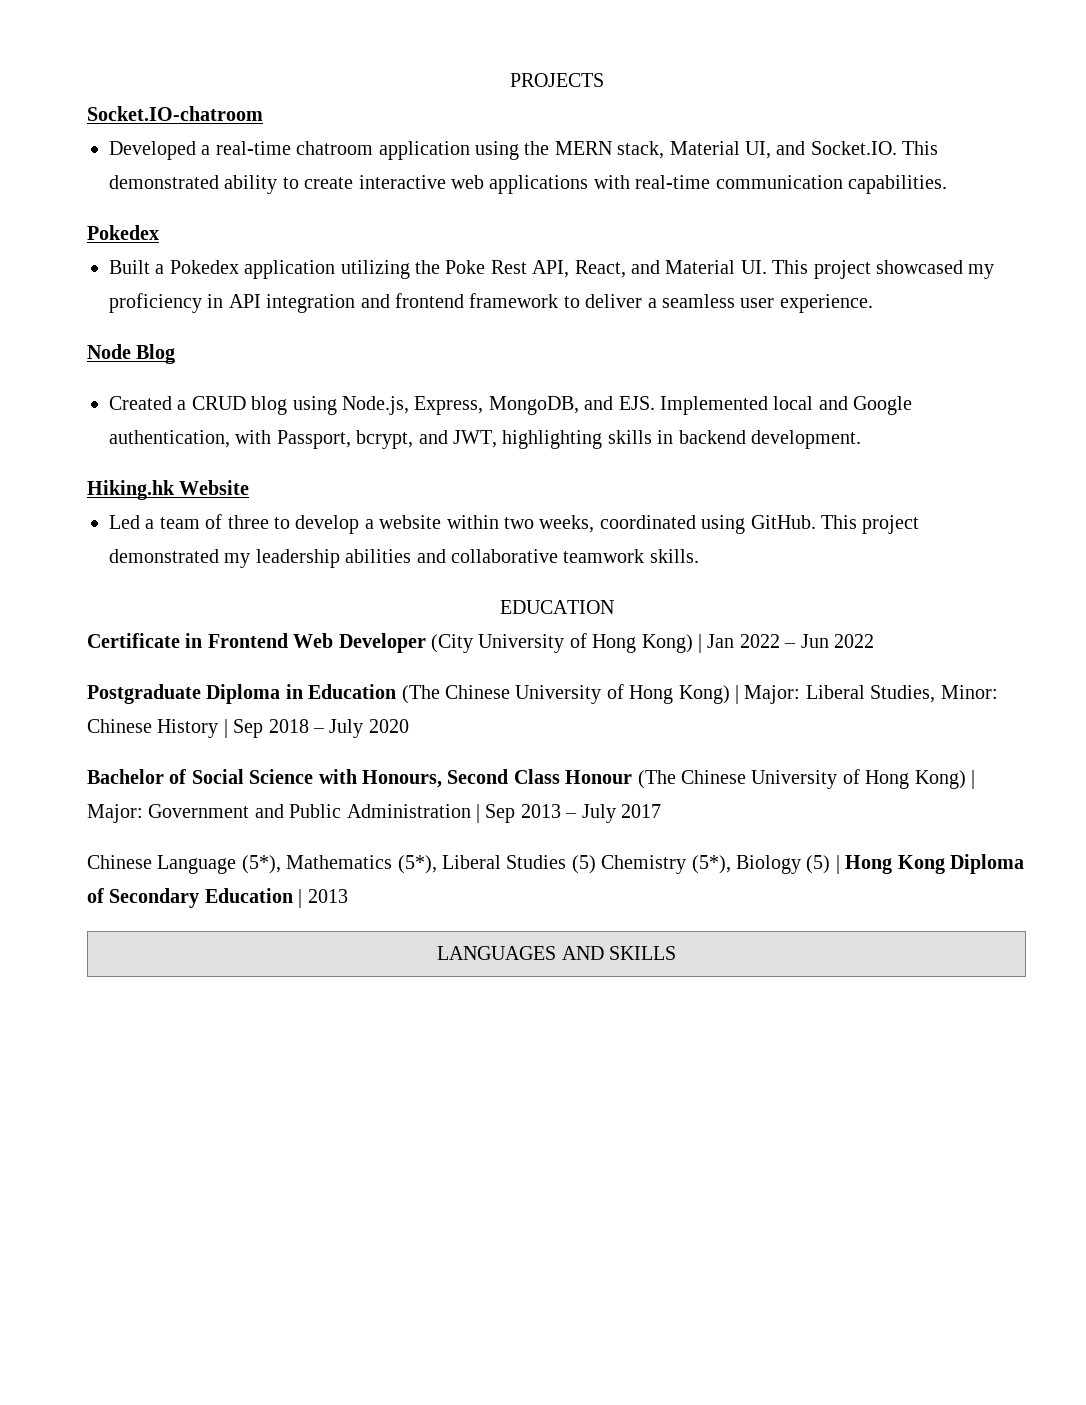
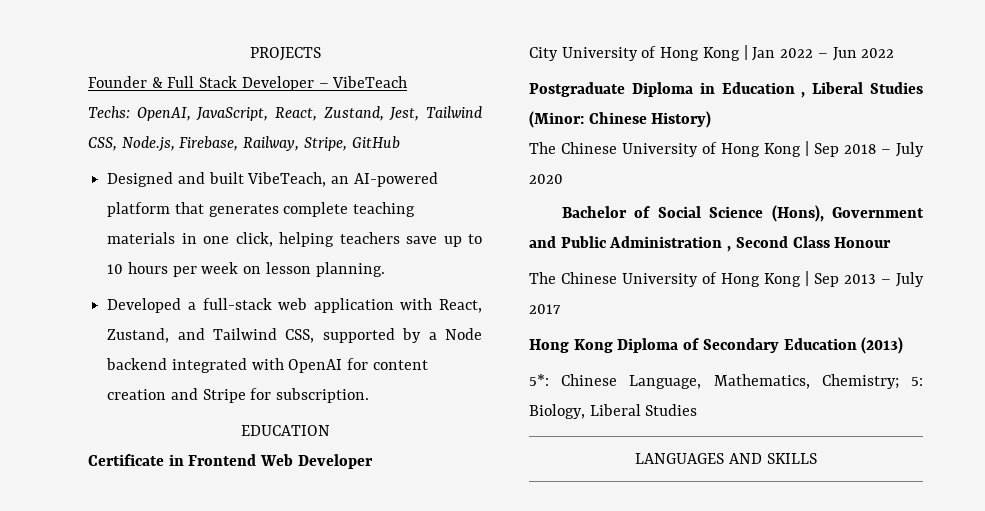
- Socket.IO-chatroom
- Developed a real-time chatroom application using the MERN stack, Material UI, and Socket.IO. This demonstrated ability to create interactive web applications with real-time communication capabilities.
- Pokedex
- Built a Pokedex application utilizing the Poke Rest API, React, and Material UI. This project showcased my proficiency in API integration and frontend framework to deliver a seamless user experience.
- Node Blog
- Created a CRUD blog using Node.js, Express, MongoDB, and EJS. Implemented local and Google authentication, with Passport, bcrypt, and JWT, highlighting skills in backend development.
- Hiking.hk Website
- Led a team of three to develop a website within two weeks, coordinated using GitHub. This project demonstrated my leadership abilities and collaborative teamwork skills.
+ Founder & Full Stack Developer – VibeTeach
+ Techs: OpenAI, JavaScript, React, Zustand, Jest, Tailwind CSS, Node.js, Firebase, Railway, Stripe, GitHub
+ Designed and built VibeTeach, an AI-powered platform that generates complete teaching materials in one click, helping teachers save up to 10 hours per week on lesson planning.
+ Developed a full-stack web application with React, Zustand, and Tailwind CSS, supported by a Node backend integrated with OpenAI for content creation and Stripe for subscription.
- Certificate in Frontend Web Developer (City University of Hong Kong) | Jan 2022 – Jun 2022
+ Certificate in Frontend Web Developer
+ City University of Hong Kong | Jan 2022 – Jun 2022
- Postgraduate Diploma in Education (The Chinese University of Hong Kong) | Major: Liberal Studies, Minor: Chinese History | Sep 2018 – July 2020
+ Postgraduate Diploma in Education , Liberal Studies (Minor: Chinese History)
+ The Chinese University of Hong Kong | Sep 2018 – July 2020
- Bachelor of Social Science with Honours, Second Class Honour (The Chinese University of Hong Kong) | Major: Government and Public Administration | Sep 2013 – July 2017
+ Bachelor of Social Science (Hons), Government and Public Administration , Second Class Honour
+ The Chinese University of Hong Kong | Sep 2013 – July 2017
- Chinese Language (5*), Mathematics (5*), Liberal Studies (5) Chemistry (5*), Biology (5) | Hong Kong Diploma of Secondary Education | 2013
+ Hong Kong Diploma of Secondary Education (2013)
+ 5*: Chinese Language, Mathematics, Chemistry; 5: Biology, Liberal Studies

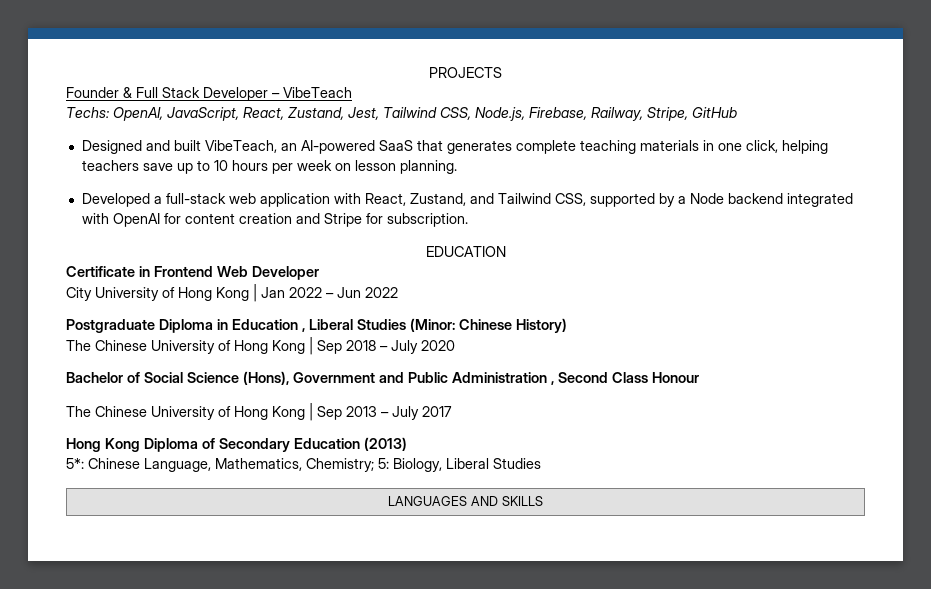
- Designed and built VibeTeach, an AI-powered platform that generates complete teaching materials in one click, helping teachers save up to 10 hours per week on lesson planning.
+ Designed and built VibeTeach, an AI-powered SaaS that generates complete teaching materials in one click, helping teachers save up to 10 hours per week on lesson planning.

